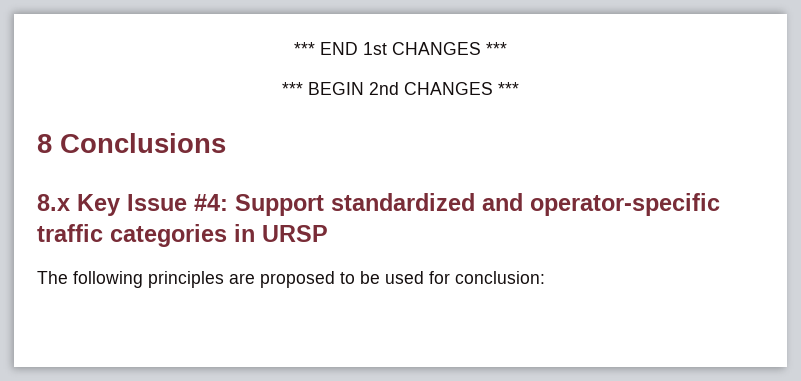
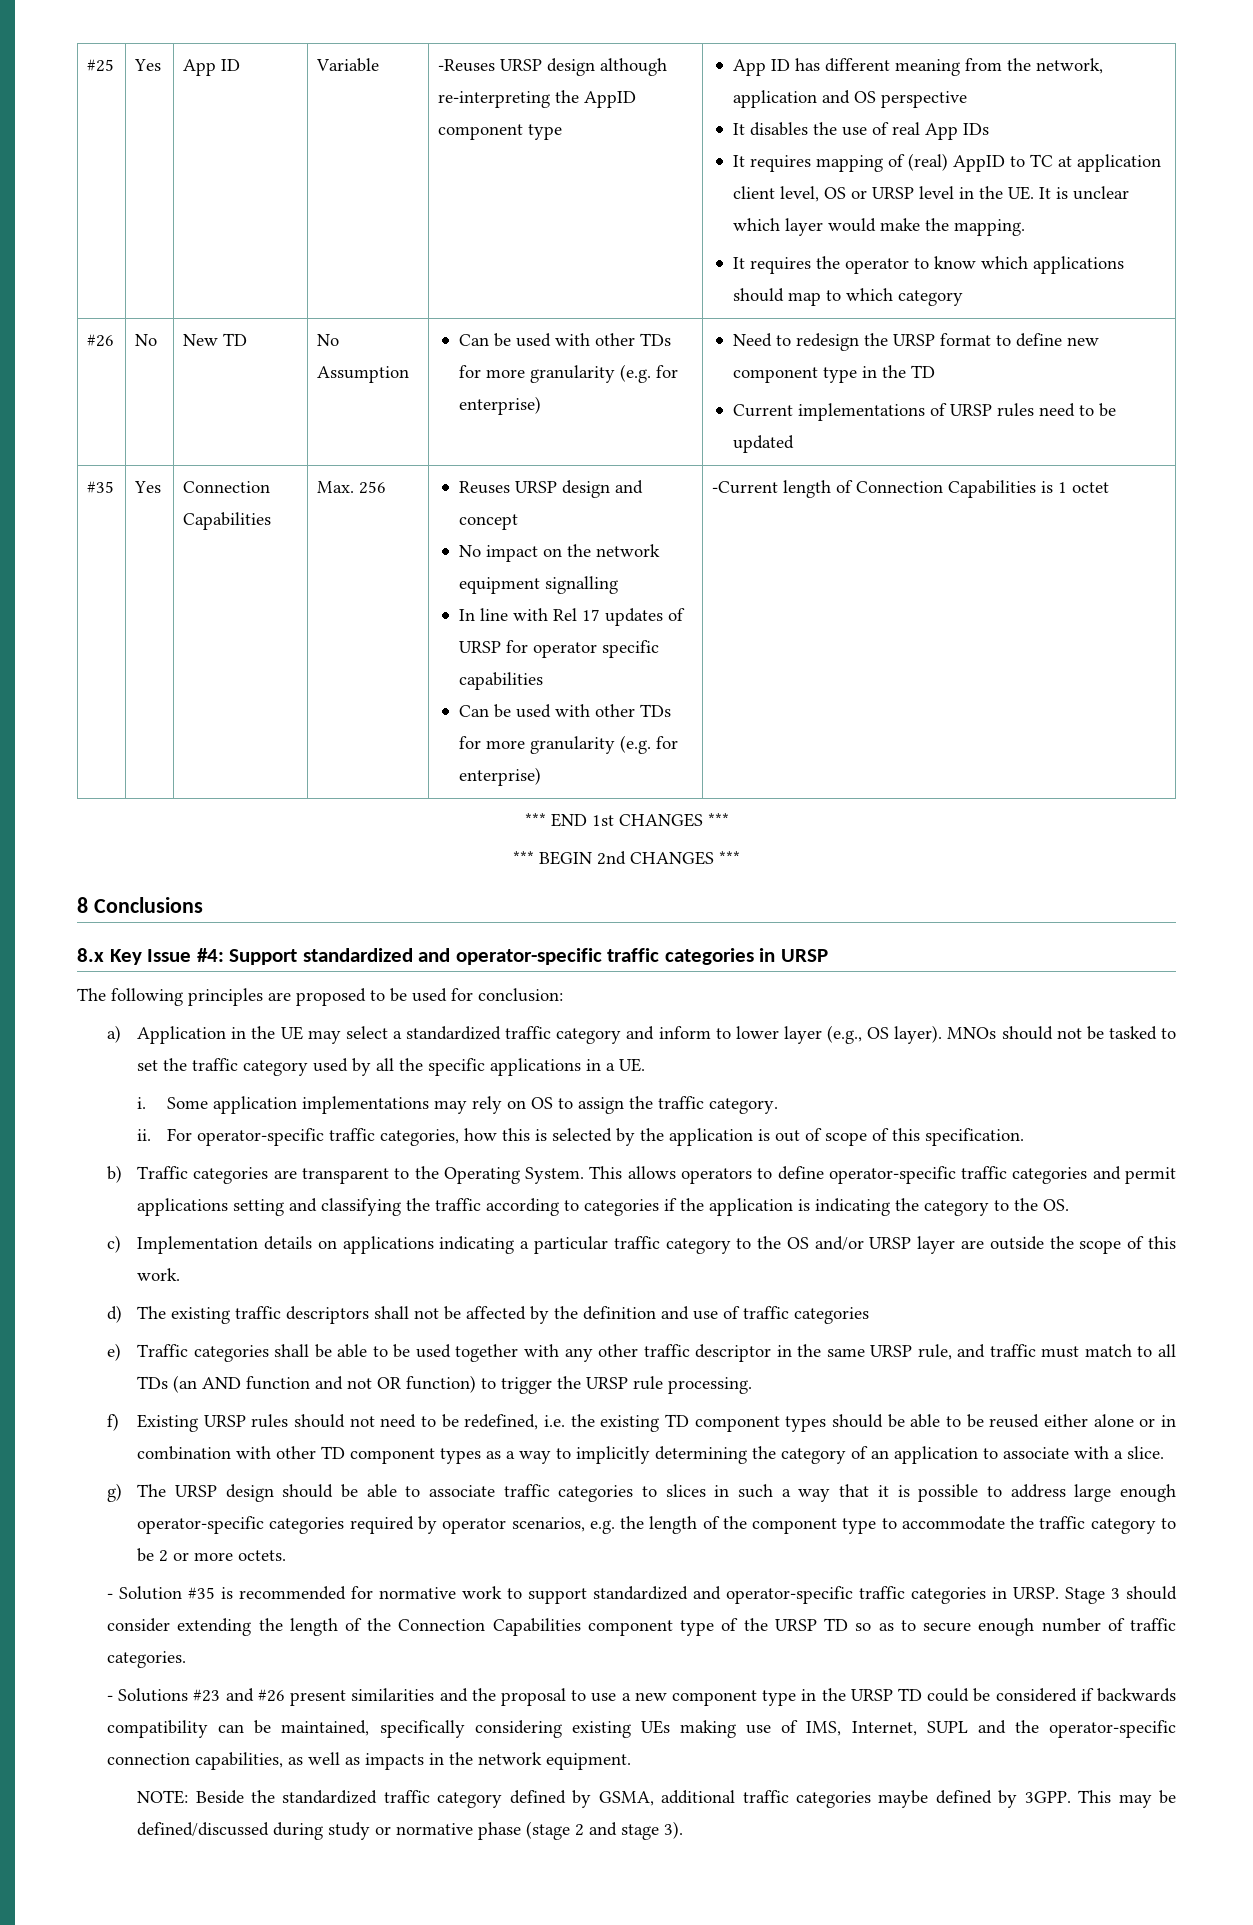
+ #25 | Yes | App ID | Variable | -Reuses URSP design although re-interpreting the AppID component type | App ID has different meaning from the network, application and OS perspective
+ It disables the use of real App IDs
+ It requires mapping of (real) AppID to TC at application client level, OS or URSP level in the UE. It is unclear which layer would make the mapping.
+ It requires the operator to know which applications should map to which category
+ #26 | No | New TD | No Assumption | Can be used with other TDs for more granularity (e.g. for enterprise) | Need to redesign the URSP format to define new component type in the TD
+ Current implementations of URSP rules need to be updated
+ #35 | Yes | Connection Capabilities | Max. 256 | Reuses URSP design and concept
+ No impact on the network equipment signalling
+ In line with Rel 17 updates of URSP for operator specific capabilities
+ Can be used with other TDs for more granularity (e.g. for enterprise) | -Current length of Connection Capabilities is 1 octet
+ a) Application in the UE may select a standardized traffic category and inform to lower layer (e.g., OS layer). MNOs should not be tasked to set the traffic category used by all the specific applications in a UE.
+ i. Some application implementations may rely on OS to assign the traffic category.
+ ii. For operator-specific traffic categories, how this is selected by the application is out of scope of this specification.
+ b) Traffic categories are transparent to the Operating System. This allows operators to define operator-specific traffic categories and permit applications setting and classifying the traffic according to categories if the application is indicating the category to the OS.
+ c) Implementation details on applications indicating a particular traffic category to the OS and/or URSP layer are outside the scope of this work.
+ d) The existing traffic descriptors shall not be affected by the definition and use of traffic categories
+ e) Traffic categories shall be able to be used together with any other traffic descriptor in the same URSP rule, and traffic must match to all TDs (an AND function and not OR function) to trigger the URSP rule processing.
+ f) Existing URSP rules should not need to be redefined, i.e. the existing TD component types should be able to be reused either alone or in combination with other TD component types as a way to implicitly determining the category of an application to associate with a slice.
+ g) The URSP design should be able to associate traffic categories to slices in such a way that it is possible to address large enough operator-specific categories required by operator scenarios, e.g. the length of the component type to accommodate the traffic category to be 2 or more octets.
+ - Solution #35 is recommended for normative work to support standardized and operator-specific traffic categories in URSP. Stage 3 should consider extending the length of the Connection Capabilities component type of the URSP TD so as to secure enough number of traffic categories.
+ - Solutions #23 and #26 present similarities and the proposal to use a new component type in the URSP TD could be considered if backwards compatibility can be maintained, specifically considering existing UEs making use of IMS, Internet, SUPL and the operator-specific connection capabilities, as well as impacts in the network equipment.
+ NOTE: Beside the standardized traffic category defined by GSMA, additional traffic categories maybe defined by 3GPP. This may be defined/discussed during study or normative phase (stage 2 and stage 3).

